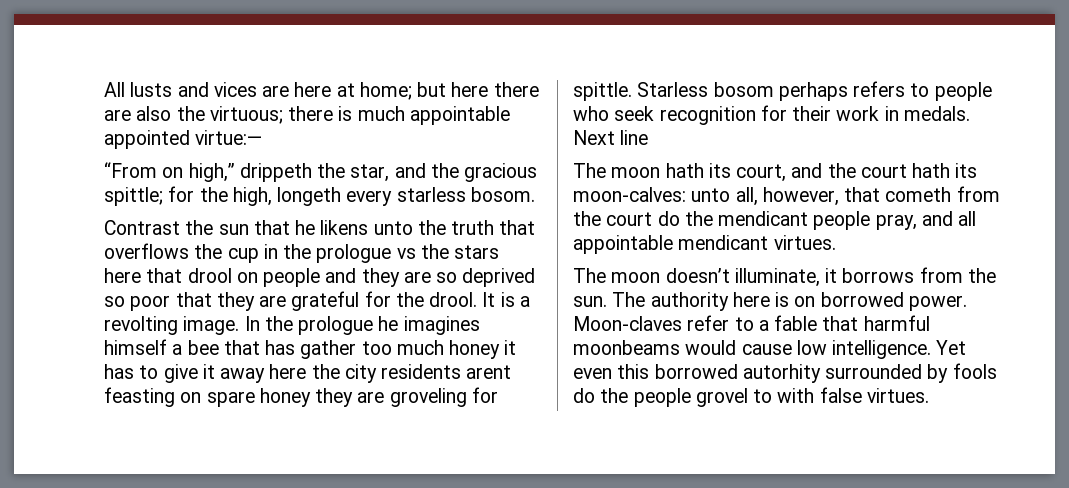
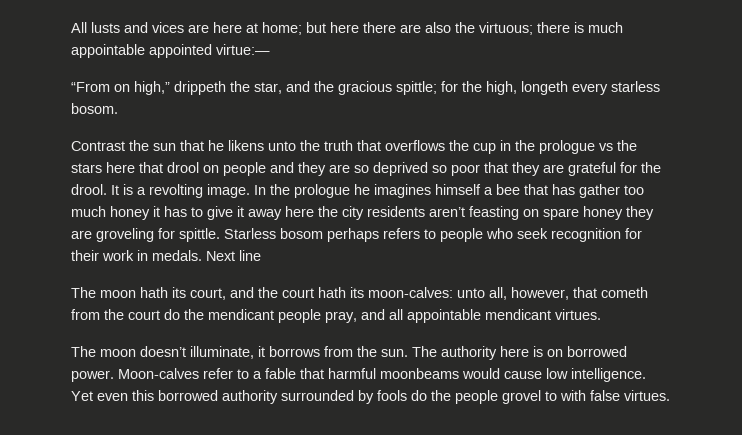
- In the prologue he imagines himself a bee that has gather too much honey it has to give it away here the city residents arent feasting on spare honey they are groveling for spittle.
+ In the prologue he imagines himself a bee that has gather too much honey it has to give it away here the city residents aren’t feasting on spare honey they are groveling for spittle.
- Moon-claves refer to a fable that harmful moonbeams would cause low intelligence.
+ Moon-calves refer to a fable that harmful moonbeams would cause low intelligence.
- Yet even this borrowed autorhity surrounded by fools do the people grovel to with false virtues.
+ Yet even this borrowed authority surrounded by fools do the people grovel to with false virtues.

